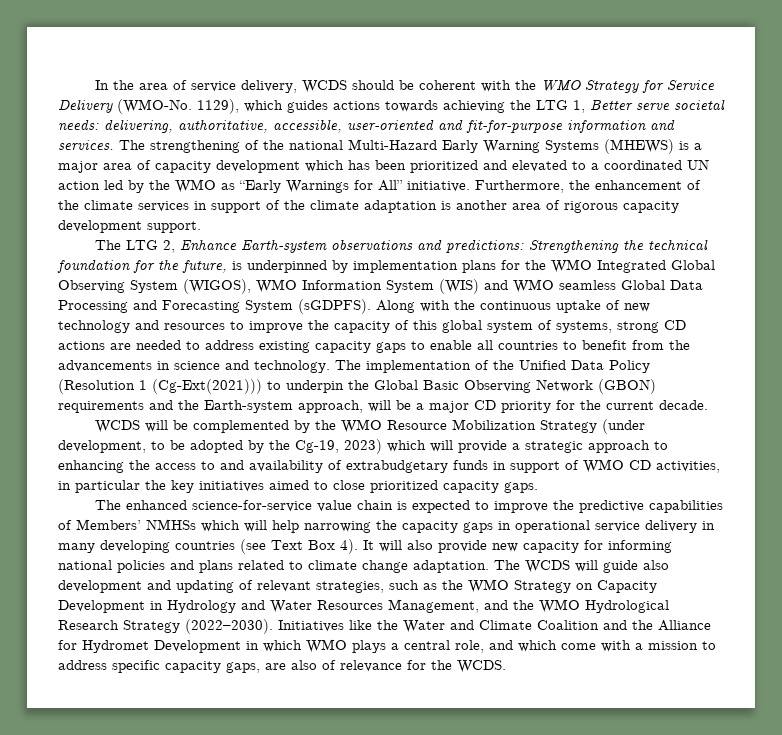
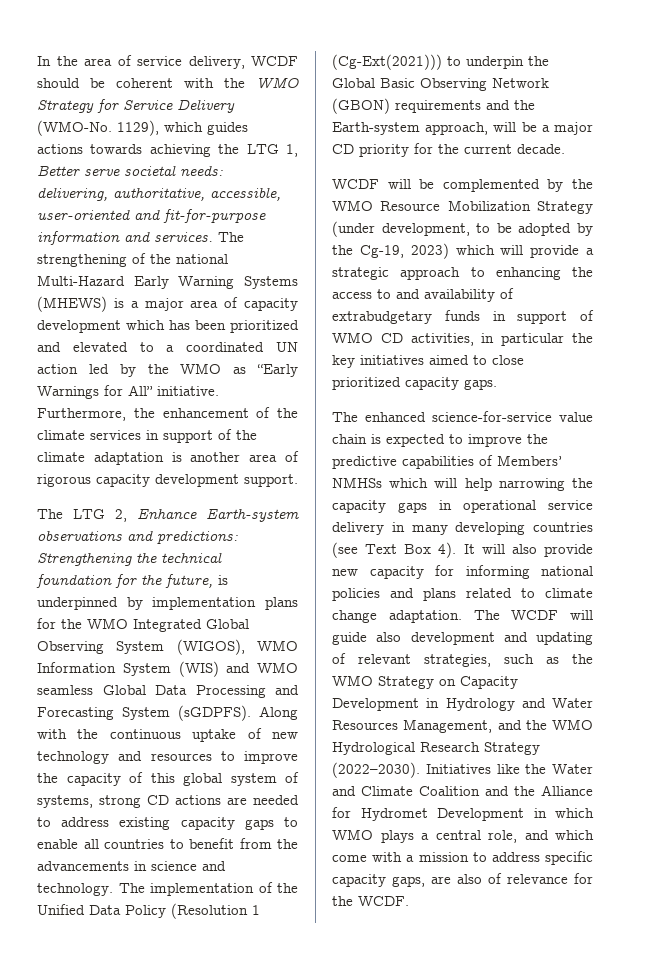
- In the area of service delivery, WCDS should be coherent with the WMO Strategy for Service Delivery (WMO-No.
+ In the area of service delivery, WCDF should be coherent with the WMO Strategy for Service Delivery (WMO-No.
- WCDS will be complemented by the WMO Resource Mobilization Strategy (under development, to be adopted by the Cg-19, 2023) which will provide a strategic approach to enhancing the access to and availability of extrabudgetary funds in support of WMO CD activities, in particular the key initiatives aimed to close prioritized capacity gaps.
+ WCDF will be complemented by the WMO Resource Mobilization Strategy (under development, to be adopted by the Cg-19, 2023) which will provide a strategic approach to enhancing the access to and availability of extrabudgetary funds in support of WMO CD activities, in particular the key initiatives aimed to close prioritized capacity gaps.
- The WCDS will guide also development and updating of relevant strategies, such as the WMO Strategy on Capacity Development in Hydrology and Water Resources Management, and the WMO Hydrological Research Strategy (2022–2030).
+ The WCDF will guide also development and updating of relevant strategies, such as the WMO Strategy on Capacity Development in Hydrology and Water Resources Management, and the WMO Hydrological Research Strategy (2022–2030).
- Initiatives like the Water and Climate Coalition and the Alliance for Hydromet Development in which WMO plays a central role, and which come with a mission to address specific capacity gaps, are also of relevance for the WCDS.
+ Initiatives like the Water and Climate Coalition and the Alliance for Hydromet Development in which WMO plays a central role, and which come with a mission to address specific capacity gaps, are also of relevance for the WCDF.

